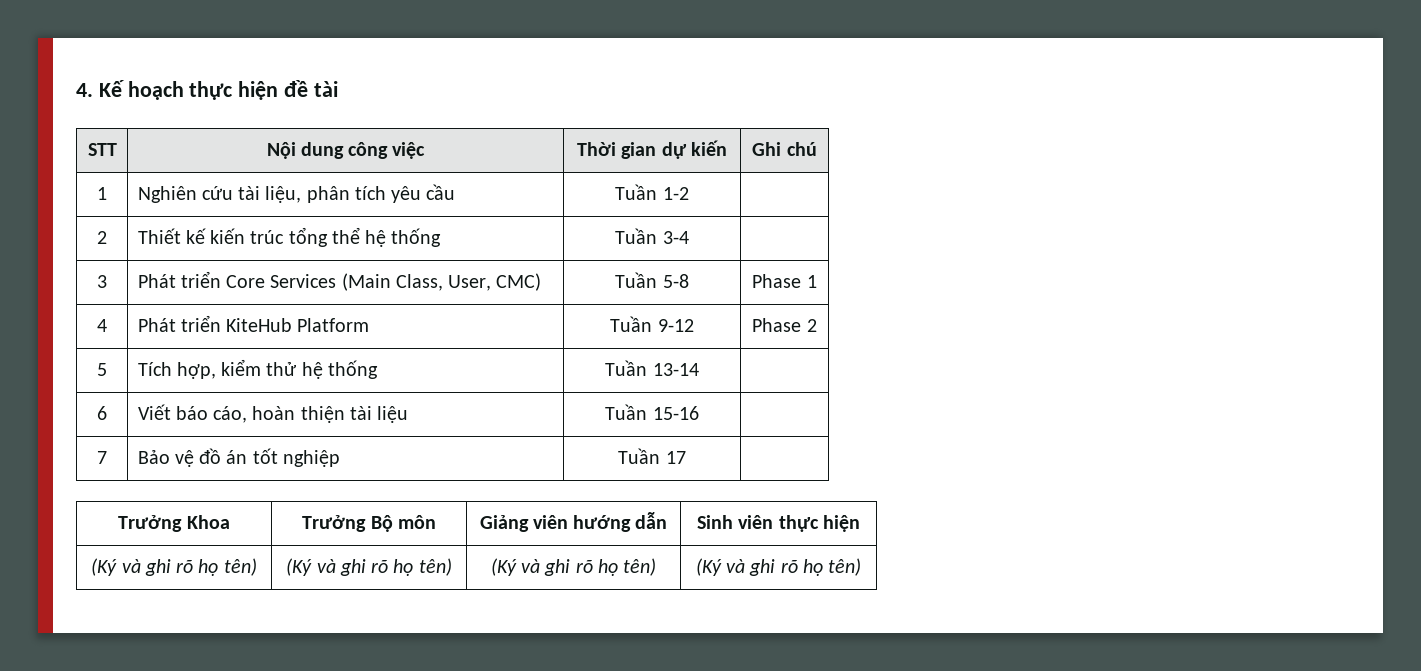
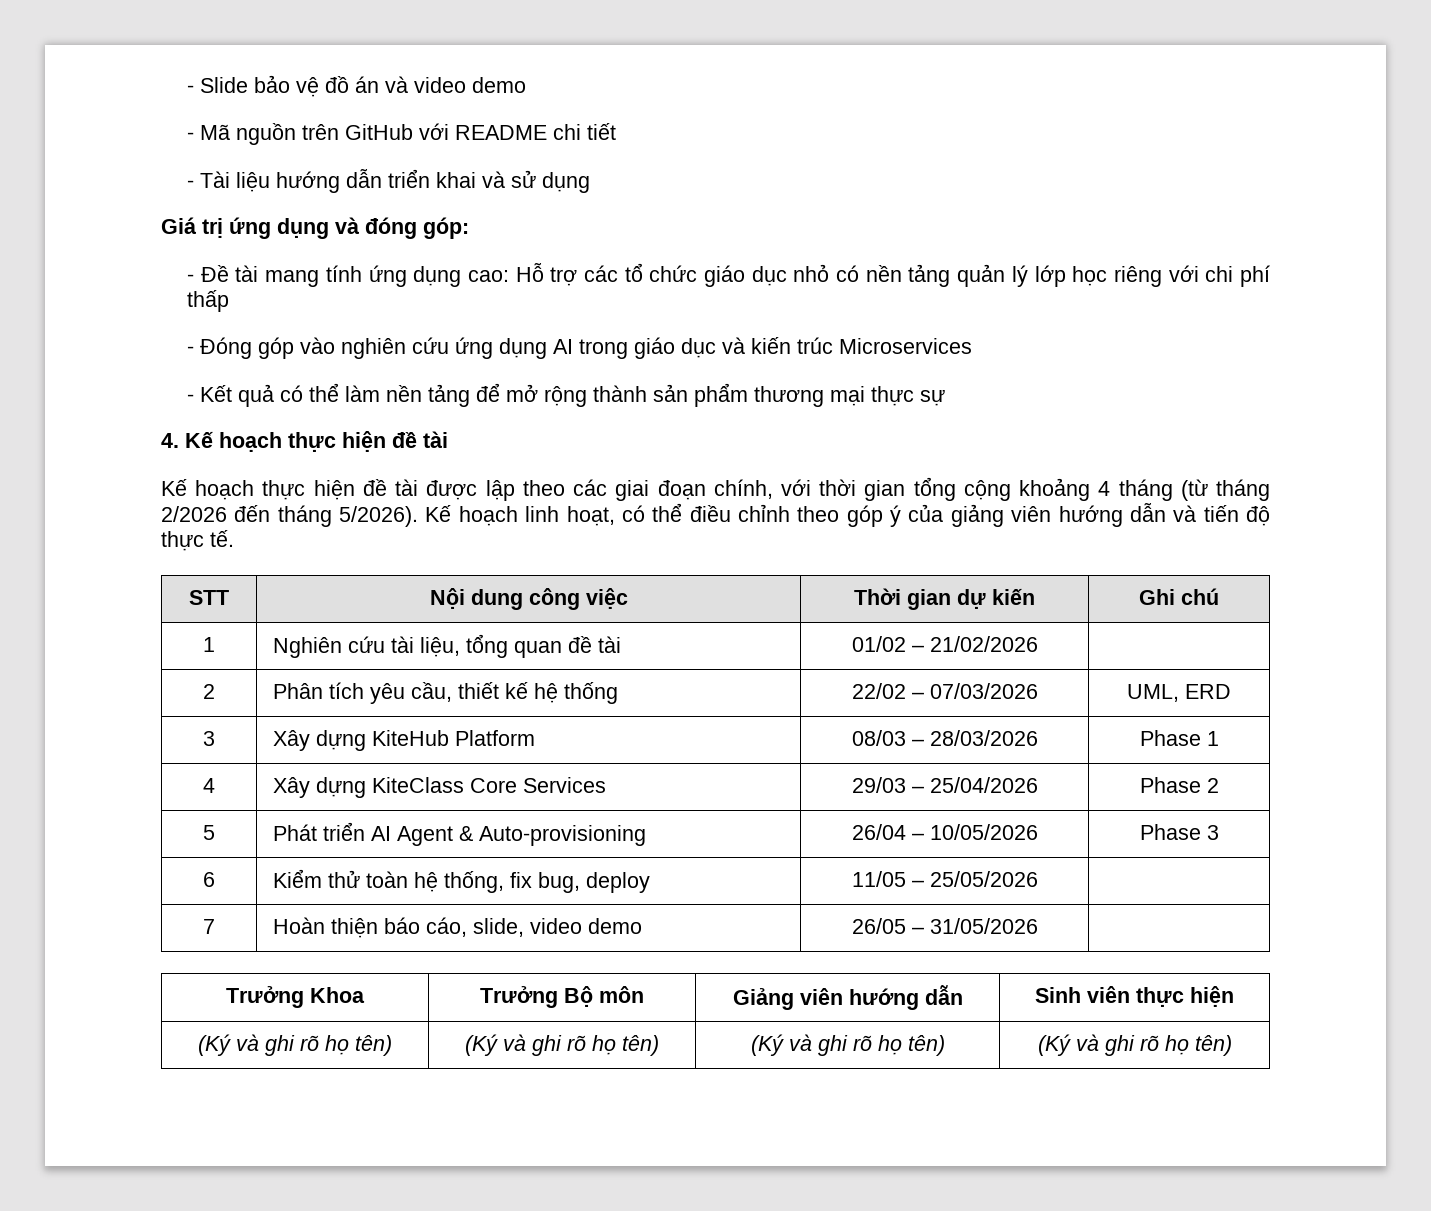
+ - Slide bảo vệ đồ án và video demo
+ - Mã nguồn trên GitHub với README chi tiết
+ - Tài liệu hướng dẫn triển khai và sử dụng
+ Giá trị ứng dụng và đóng góp:
+ - Đề tài mang tính ứng dụng cao: Hỗ trợ các tổ chức giáo dục nhỏ có nền tảng quản lý lớp học riêng với chi phí thấp
+ - Đóng góp vào nghiên cứu ứng dụng AI trong giáo dục và kiến trúc Microservices
+ - Kết quả có thể làm nền tảng để mở rộng thành sản phẩm thương mại thực sự
+ Kế hoạch thực hiện đề tài được lập theo các giai đoạn chính, với thời gian tổng cộng khoảng 4 tháng (từ tháng 2/2026 đến tháng 5/2026). Kế hoạch linh hoạt, có thể điều chỉnh theo góp ý của giảng viên hướng dẫn và tiến độ thực tế.
- 1 | Nghiên cứu tài liệu, phân tích yêu cầu | Tuần 1-2 |
- 2 | Thiết kế kiến trúc tổng thể hệ thống | Tuần 3-4 |
- 3 | Phát triển Core Services (Main Class, User, CMC) | Tuần 5-8 | Phase 1
- 4 | Phát triển KiteHub Platform | Tuần 9-12 | Phase 2
- 5 | Tích hợp, kiểm thử hệ thống | Tuần 13-14 |
- 6 | Viết báo cáo, hoàn thiện tài liệu | Tuần 15-16 |
- 7 | Bảo vệ đồ án tốt nghiệp | Tuần 17 |
+ 1 | Nghiên cứu tài liệu, tổng quan đề tài | 01/02 – 21/02/2026 |
+ 2 | Phân tích yêu cầu, thiết kế hệ thống | 22/02 – 07/03/2026 | UML, ERD
+ 3 | Xây dựng KiteHub Platform | 08/03 – 28/03/2026 | Phase 1
+ 4 | Xây dựng KiteClass Core Services | 29/03 – 25/04/2026 | Phase 2
+ 5 | Phát triển AI Agent & Auto-provisioning | 26/04 – 10/05/2026 | Phase 3
+ 6 | Kiểm thử toàn hệ thống, fix bug, deploy | 11/05 – 25/05/2026 |
+ 7 | Hoàn thiện báo cáo, slide, video demo | 26/05 – 31/05/2026 |

